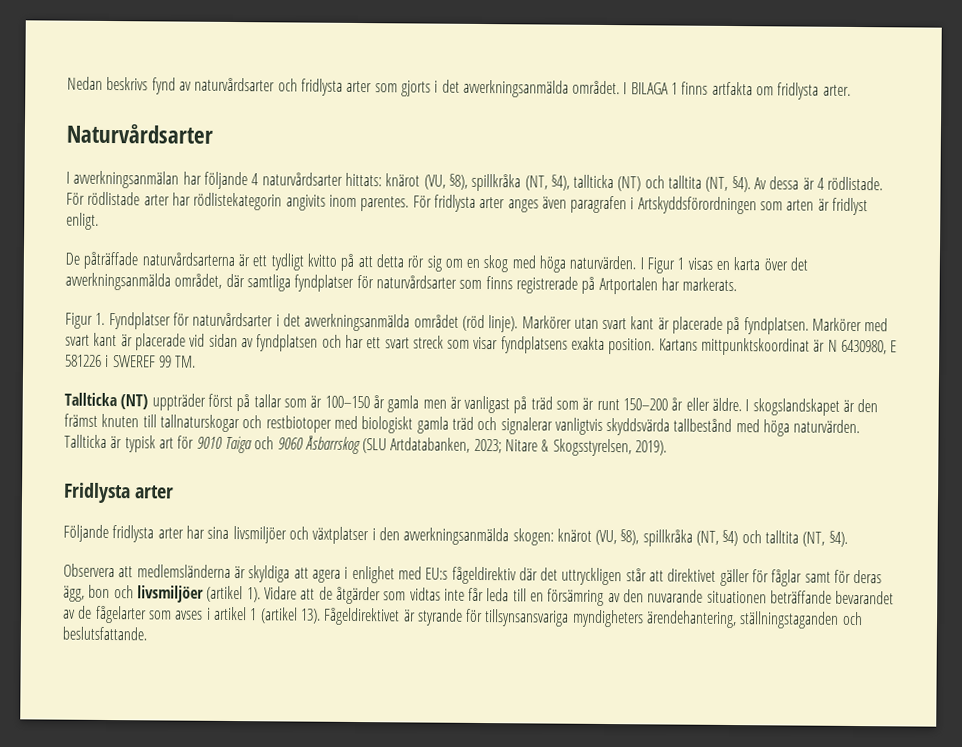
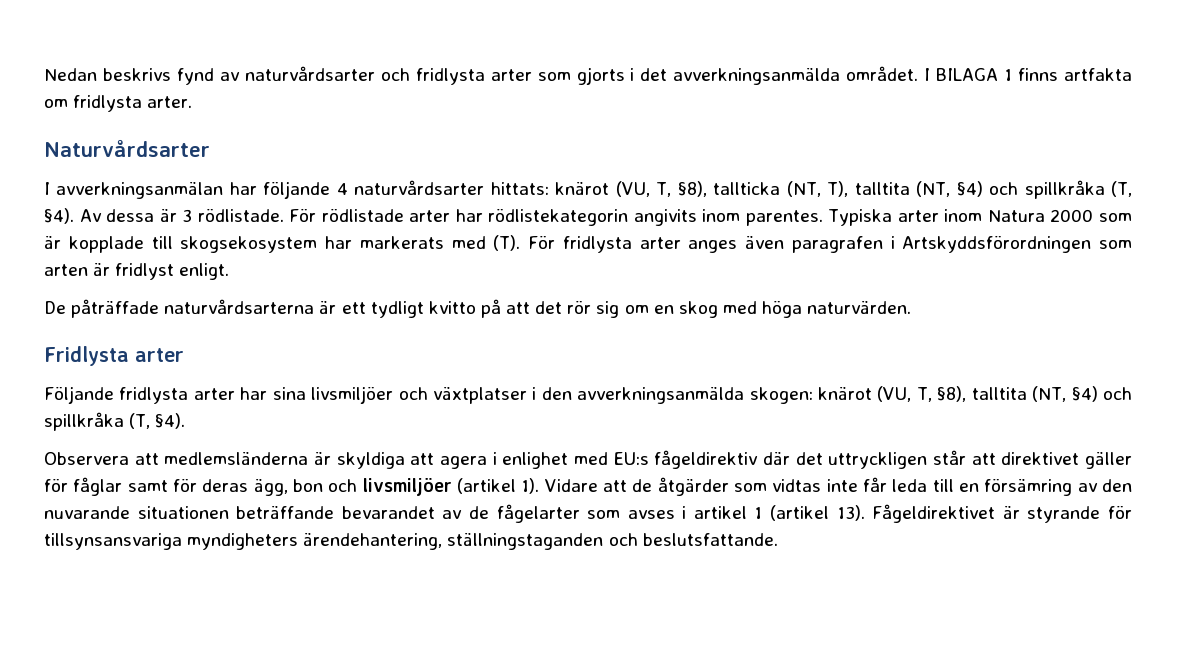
- I avverkningsanmälan har följande 4 naturvårdsarter hittats: knärot (VU, §8), spillkråka (NT, §4), tallticka (NT) och talltita (NT, §4).
+ I avverkningsanmälan har följande 4 naturvårdsarter hittats: knärot (VU, T, §8), tallticka (NT, T), talltita (NT, §4) och spillkråka (T, §4).
- Av dessa är 4 rödlistade.
+ Av dessa är 3 rödlistade.
- För fridlysta arter anges även paragrafen i Artskyddsförordningen som arten är fridlyst enligt.
+ Typiska arter inom Natura 2000 som är kopplade till skogsekosystem har markerats med (T). För fridlysta arter anges även paragrafen i Artskyddsförordningen som arten är fridlyst enligt.
- De påträffade naturvårdsarterna är ett tydligt kvitto på att detta rör sig om en skog med höga naturvärden. I Figur 1 visas en karta över det avverkningsanmälda området, där samtliga fyndplatser för naturvårdsarter som finns registrerade på Artportalen har markerats.
- Figur 1. Fyndplatser för naturvårdsarter i det avverkningsanmälda området (röd linje). Markörer utan svart kant är placerade på fyndplatsen. Markörer med svart kant är placerade vid sidan av fyndplatsen och har ett svart streck som visar fyndplatsens exakta position. Kartans mittpunktskoordinat är N 6430980, E 581226 i SWEREF 99 TM.
- Tallticka (NT) uppträder först på tallar som är 100–150 år gamla men är vanligast på träd som är runt 150–200 år eller äldre. I skogslandskapet är den främst knuten till tallnaturskogar och restbiotoper med biologiskt gamla träd och signalerar vanligtvis skyddsvärda tallbestånd med höga naturvärden. Tallticka är typisk art för 9010 Taiga och 9060 Åsbarrskog (SLU Artdatabanken, 2023; Nitare & Skogsstyrelsen, 2019).
+ De påträffade naturvårdsarterna är ett tydligt kvitto på att det rör sig om en skog med höga naturvärden.
- Följande fridlysta arter har sina livsmiljöer och växtplatser i den avverkningsanmälda skogen: knärot (VU, §8), spillkråka (NT, §4) och talltita (NT, §4).
+ Följande fridlysta arter har sina livsmiljöer och växtplatser i den avverkningsanmälda skogen: knärot (VU, T, §8), talltita (NT, §4) och spillkråka (T, §4).

